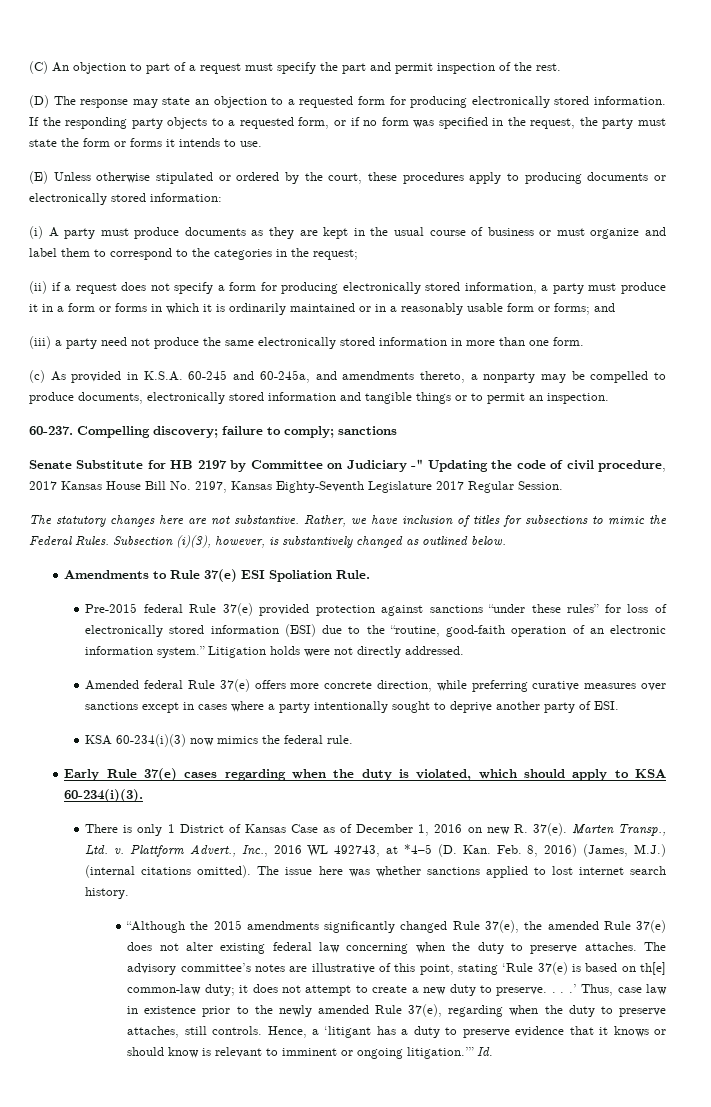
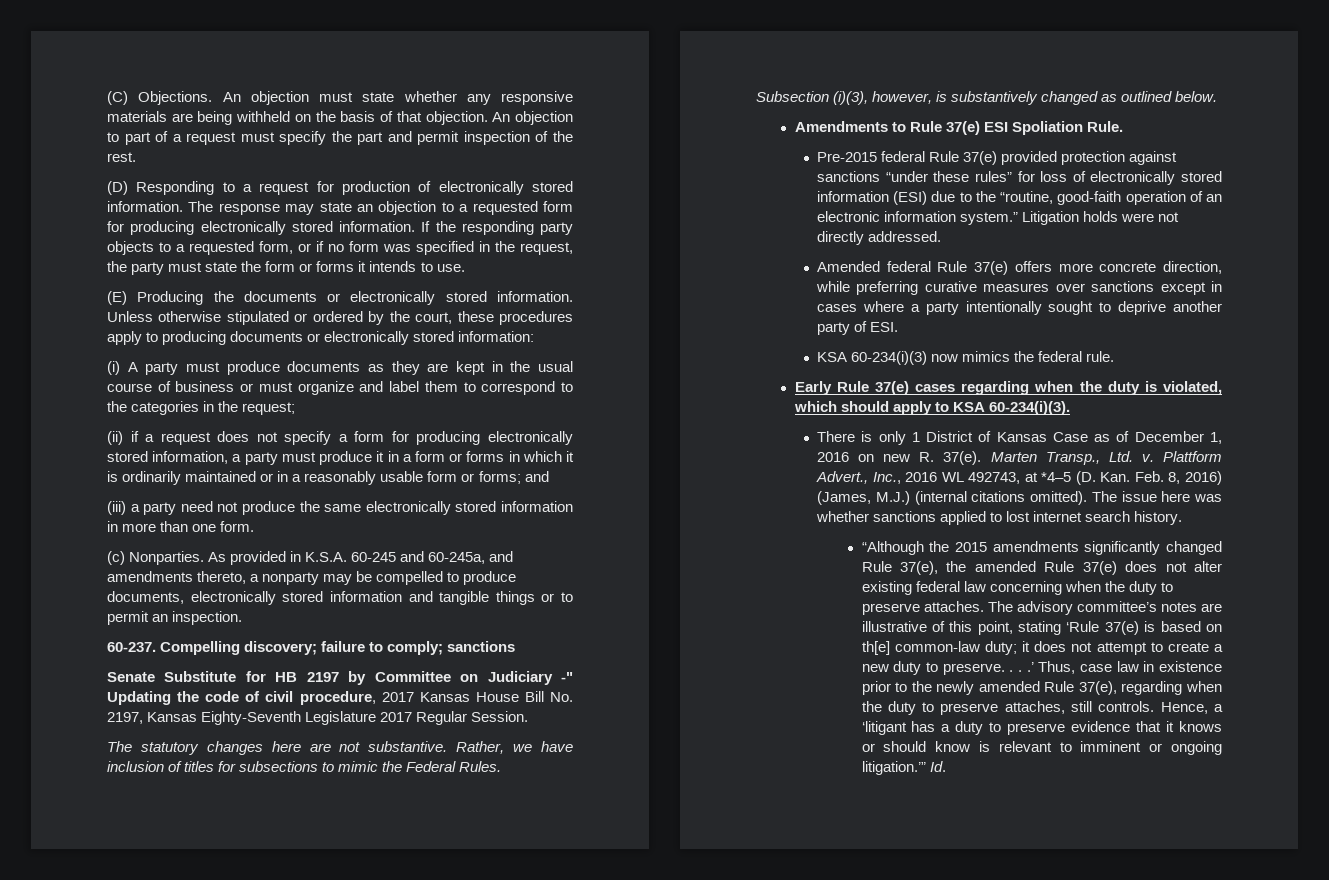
- (C) An objection to part of a request must specify the part and permit inspection of the rest.
+ (C) Objections. An objection must state whether any responsive materials are being withheld on the basis of that objection. An objection to part of a request must specify the part and permit inspection of the rest.
- (D) The response may state an objection to a requested form for producing electronically stored information.
+ (D) Responding to a request for production of electronically stored information. The response may state an objection to a requested form for producing electronically stored information.
- (E) Unless otherwise stipulated or ordered by the court, these procedures apply to producing documents or electronically stored information:
+ (E) Producing the documents or electronically stored information. Unless otherwise stipulated or ordered by the court, these procedures apply to producing documents or electronically stored information:
- (c) As provided in K.S.A. 60-245 and 60-245a, and amendments thereto, a nonparty may be compelled to produce documents, electronically stored information and tangible things or to permit an inspection.
+ (c) Nonparties. As provided in K.S.A. 60-245 and 60-245a, and amendments thereto, a nonparty may be compelled to produce documents, electronically stored information and tangible things or to permit an inspection.

